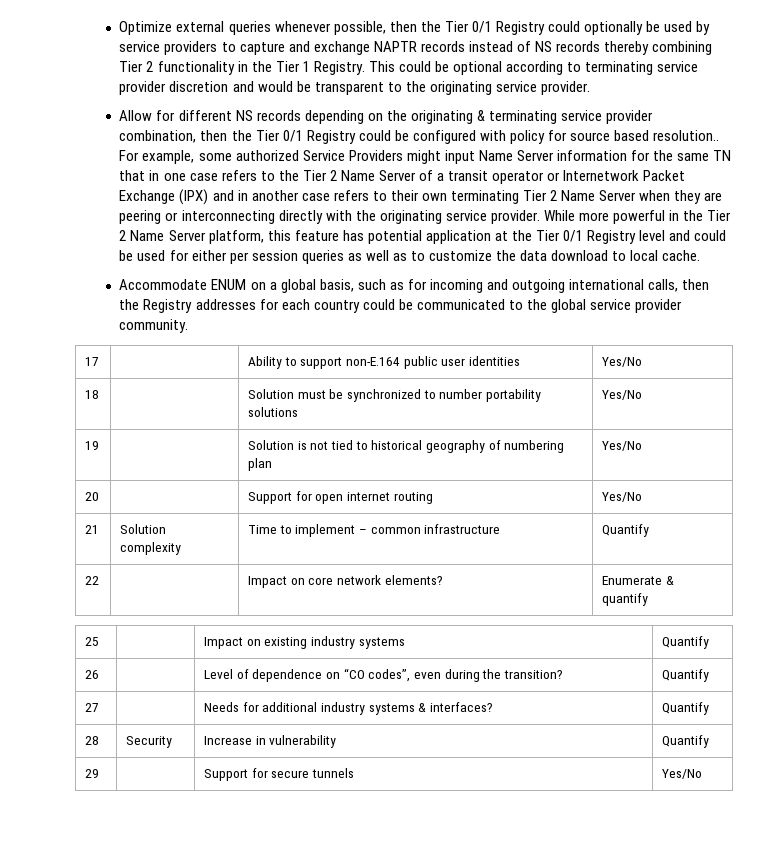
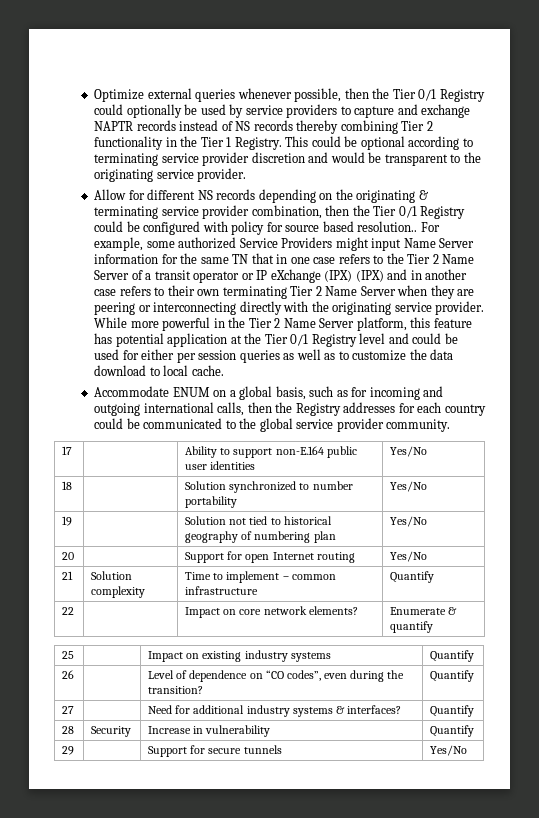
- For example, some authorized Service Providers might input Name Server information for the same TN that in one case refers to the Tier 2 Name Server of a transit operator or Internetwork Packet Exchange (IPX) and in another case refers to their own terminating Tier 2 Name Server when they are peering or interconnecting directly with the originating service provider.
+ For example, some authorized Service Providers might input Name Server information for the same TN that in one case refers to the Tier 2 Name Server of a transit operator or IP eXchange (IPX) (IPX) and in another case refers to their own terminating Tier 2 Name Server when they are peering or interconnecting directly with the originating service provider.
- 18 | | Solution must be synchronized to number portability solutions | Yes/No
+ 18 | | Solution synchronized to number portability | Yes/No
- 19 | | Solution is not tied to historical geography of numbering plan | Yes/No
+ 19 | | Solution not tied to historical geography of numbering plan | Yes/No
- 20 | | Support for open internet routing | Yes/No
+ 20 | | Support for open Internet routing | Yes/No
- 27 | | Needs for additional industry systems & interfaces? | Quantify
+ 27 | | Need for additional industry systems & interfaces? | Quantify

